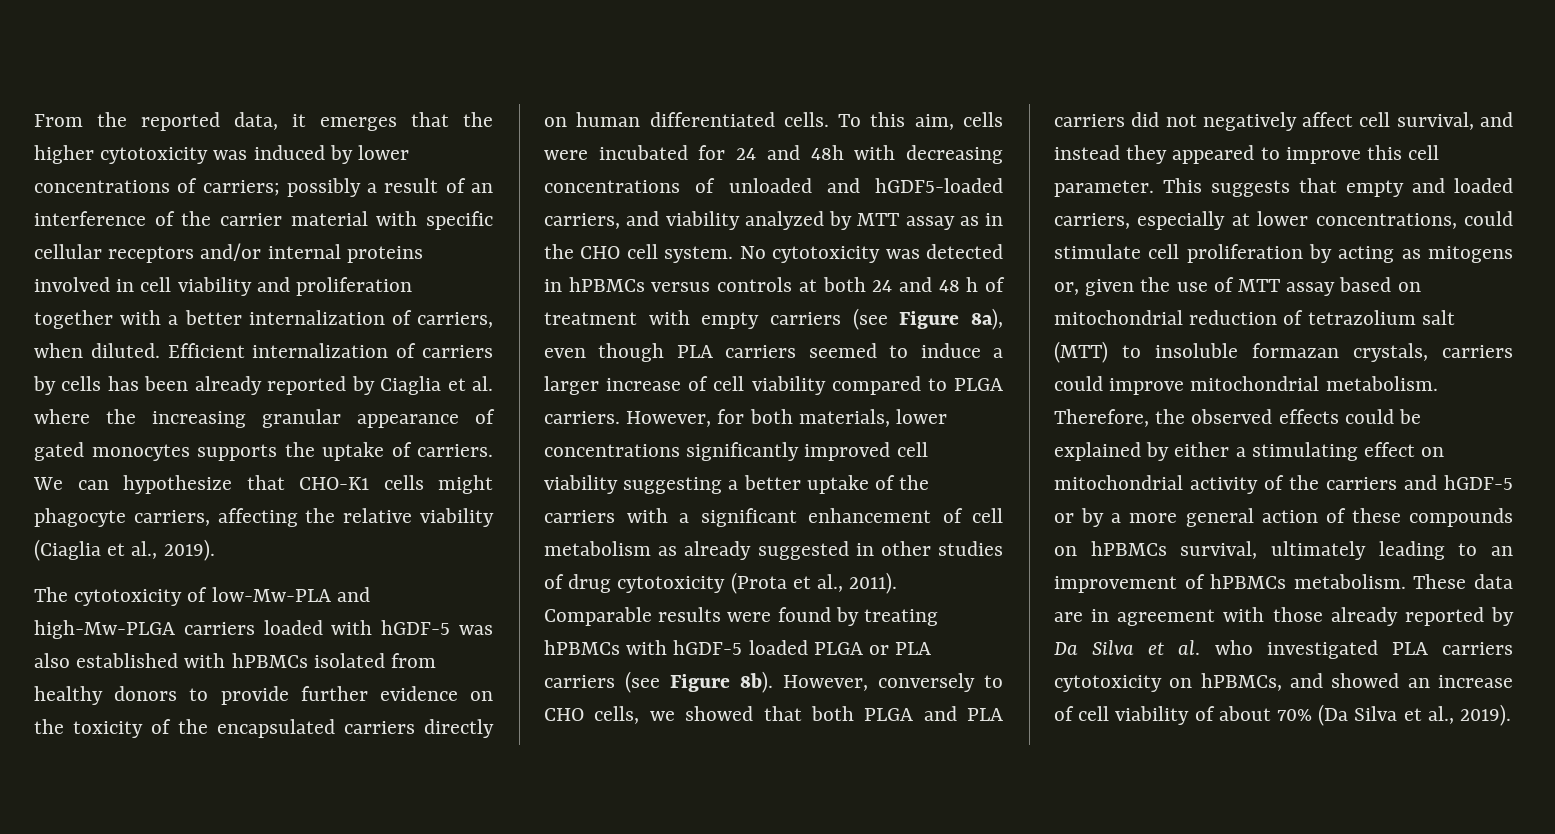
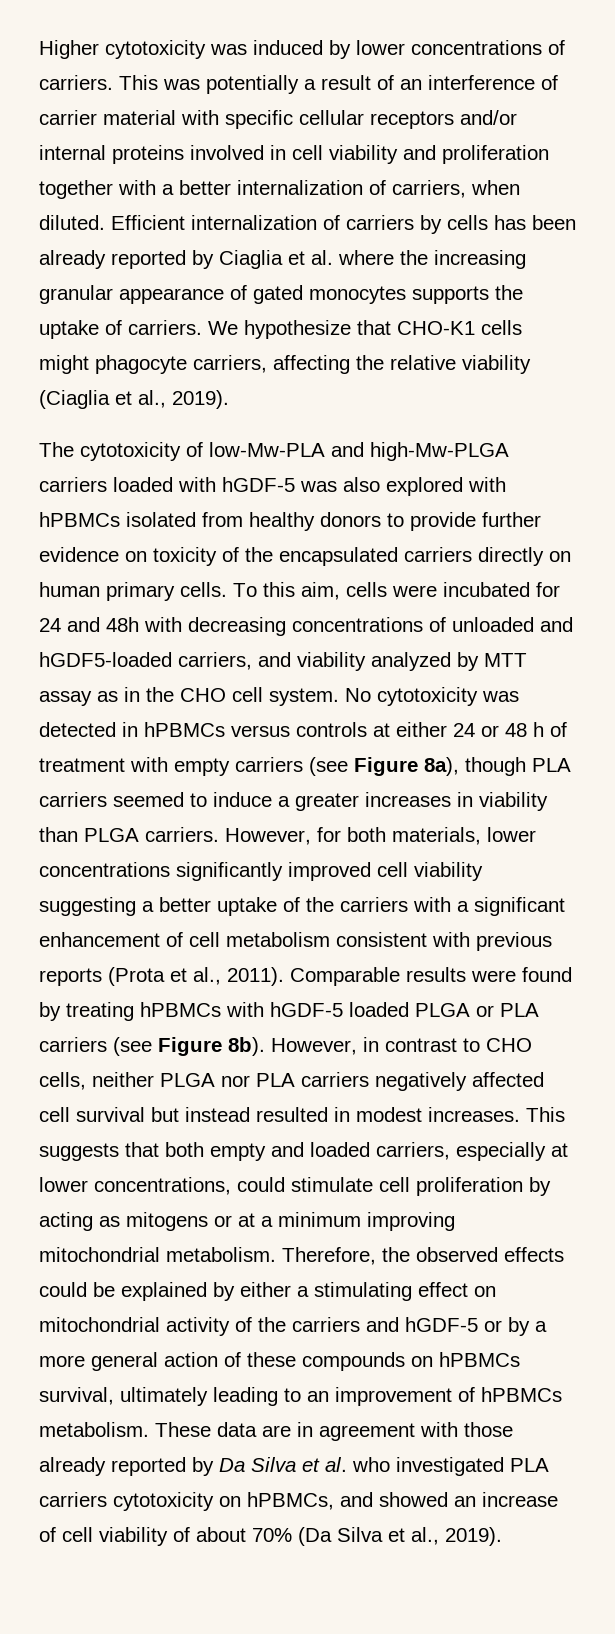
- From the reported data, it emerges that the higher cytotoxicity was induced by lower concentrations of carriers; possibly a result of an interference of the carrier material with specific cellular receptors and/or internal proteins involved in cell viability and proliferation together with a better internalization of carriers, when diluted.
+ Higher cytotoxicity was induced by lower concentrations of carriers. This was potentially a result of an interference of carrier material with specific cellular receptors and/or internal proteins involved in cell viability and proliferation together with a better internalization of carriers, when diluted.
- We can hypothesize that CHO-K1 cells might phagocyte carriers, affecting the relative viability (Ciaglia et al., 2019).
+ We hypothesize that CHO-K1 cells might phagocyte carriers, affecting the relative viability (Ciaglia et al., 2019).
- The cytotoxicity of low-Mw-PLA and high-Mw-PLGA carriers loaded with hGDF-5 was also established with hPBMCs isolated from healthy donors to provide further evidence on the toxicity of the encapsulated carriers directly on human differentiated cells.
+ The cytotoxicity of low-Mw-PLA and high-Mw-PLGA carriers loaded with hGDF-5 was also explored with hPBMCs isolated from healthy donors to provide further evidence on toxicity of the encapsulated carriers directly on human primary cells.
- No cytotoxicity was detected in hPBMCs versus controls at both 24 and 48 h of treatment with empty carriers (see Figure 8a), even though PLA carriers seemed to induce a larger increase of cell viability compared to PLGA carriers.
+ No cytotoxicity was detected in hPBMCs versus controls at either 24 or 48 h of treatment with empty carriers (see Figure 8a), though PLA carriers seemed to induce a greater increases in viability than PLGA carriers.
- However, for both materials, lower concentrations significantly improved cell viability suggesting a better uptake of the carriers with a significant enhancement of cell metabolism as already suggested in other studies of drug cytotoxicity (Prota et al., 2011).
+ However, for both materials, lower concentrations significantly improved cell viability suggesting a better uptake of the carriers with a significant enhancement of cell metabolism consistent with previous reports (Prota et al., 2011).
- However, conversely to CHO cells, we showed that both PLGA and PLA carriers did not negatively affect cell survival, and instead they appeared to improve this cell parameter.
+ However, in contrast to CHO cells, neither PLGA nor PLA carriers negatively affected cell survival but instead resulted in modest increases.
- This suggests that empty and loaded carriers, especially at lower concentrations, could stimulate cell proliferation by acting as mitogens or, given the use of MTT assay based on mitochondrial reduction of tetrazolium salt (MTT) to insoluble formazan crystals, carriers could improve mitochondrial metabolism.
+ This suggests that both empty and loaded carriers, especially at lower concentrations, could stimulate cell proliferation by acting as mitogens or at a minimum improving mitochondrial metabolism.

